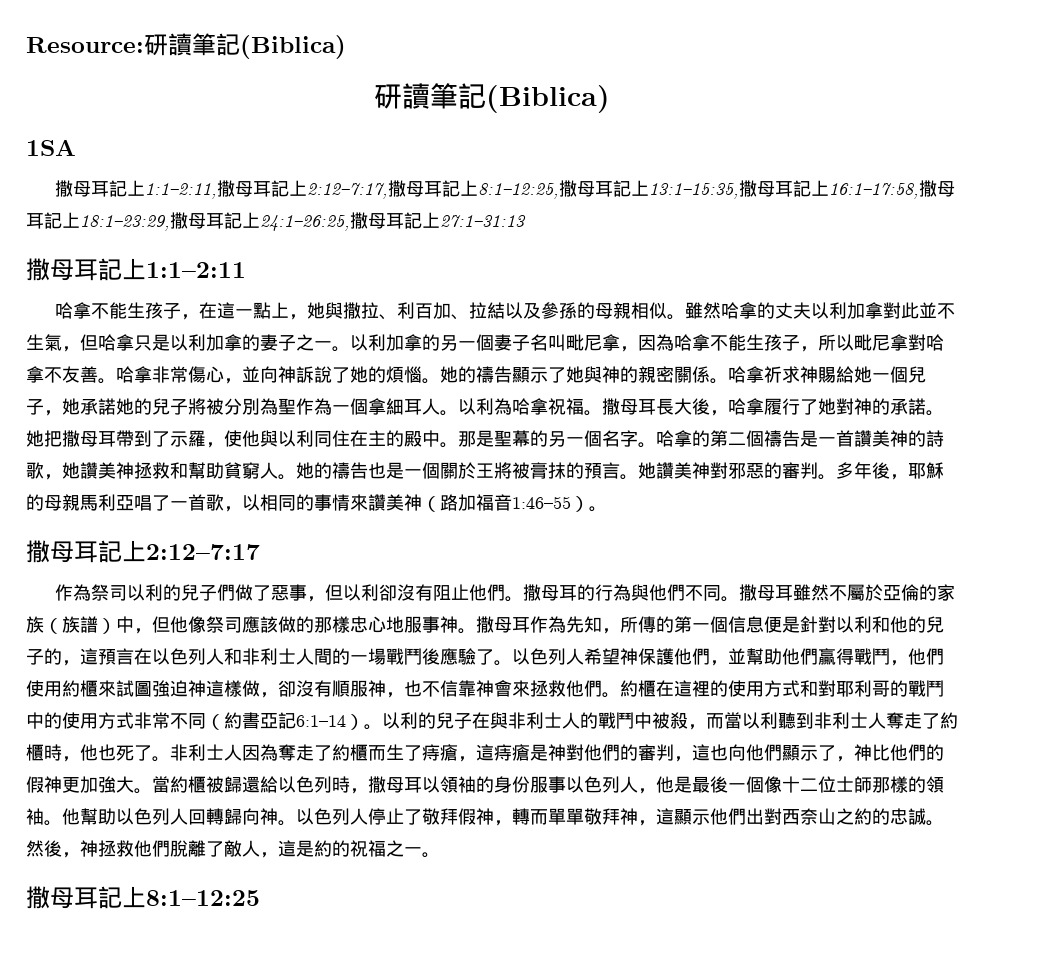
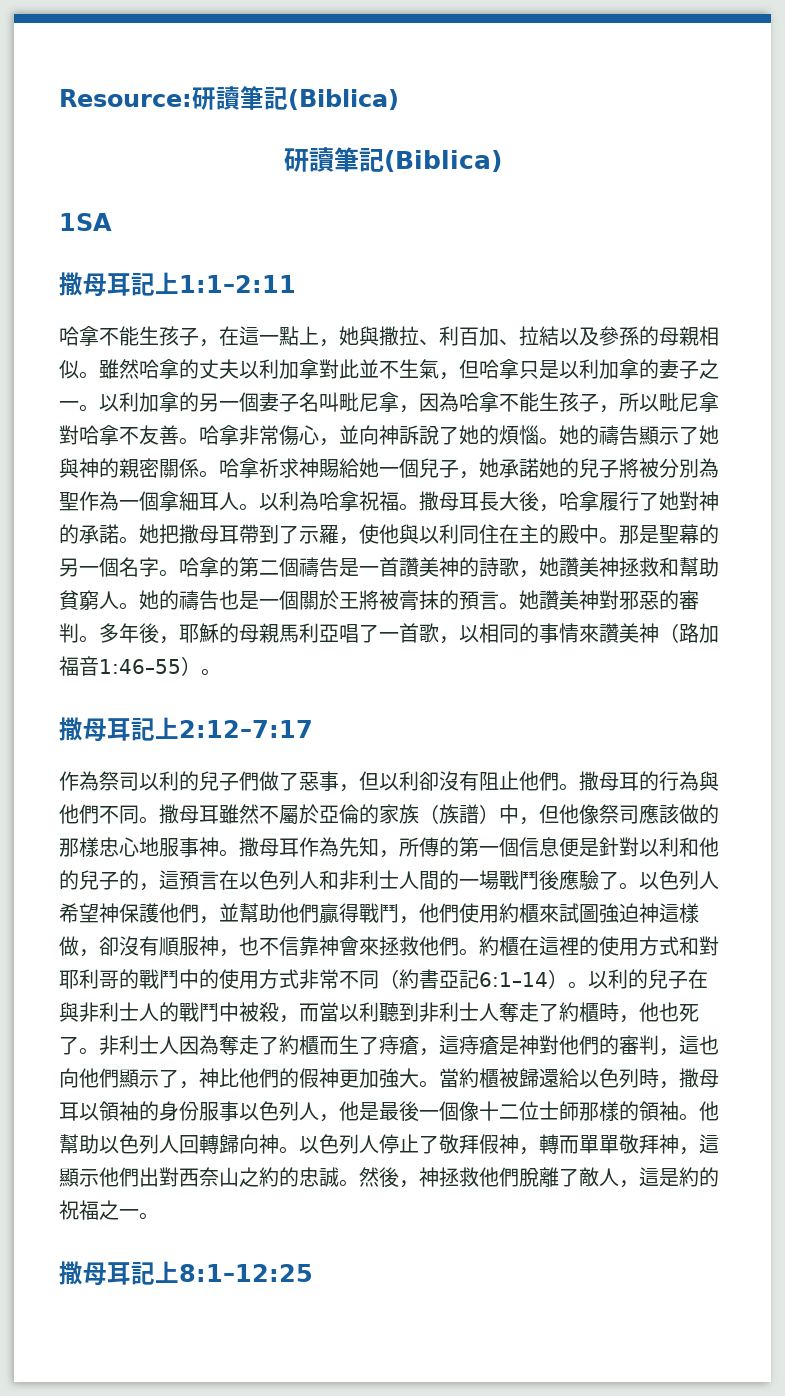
- 撒母耳記上1:1–2:11,撒母耳記上2:12–7:17,撒母耳記上8:1–12:25,撒母耳記上13:1–15:35,撒母耳記上16:1–17:58,撒母耳記上18:1–23:29,撒母耳記上24:1–26:25,撒母耳記上27:1–31:13

